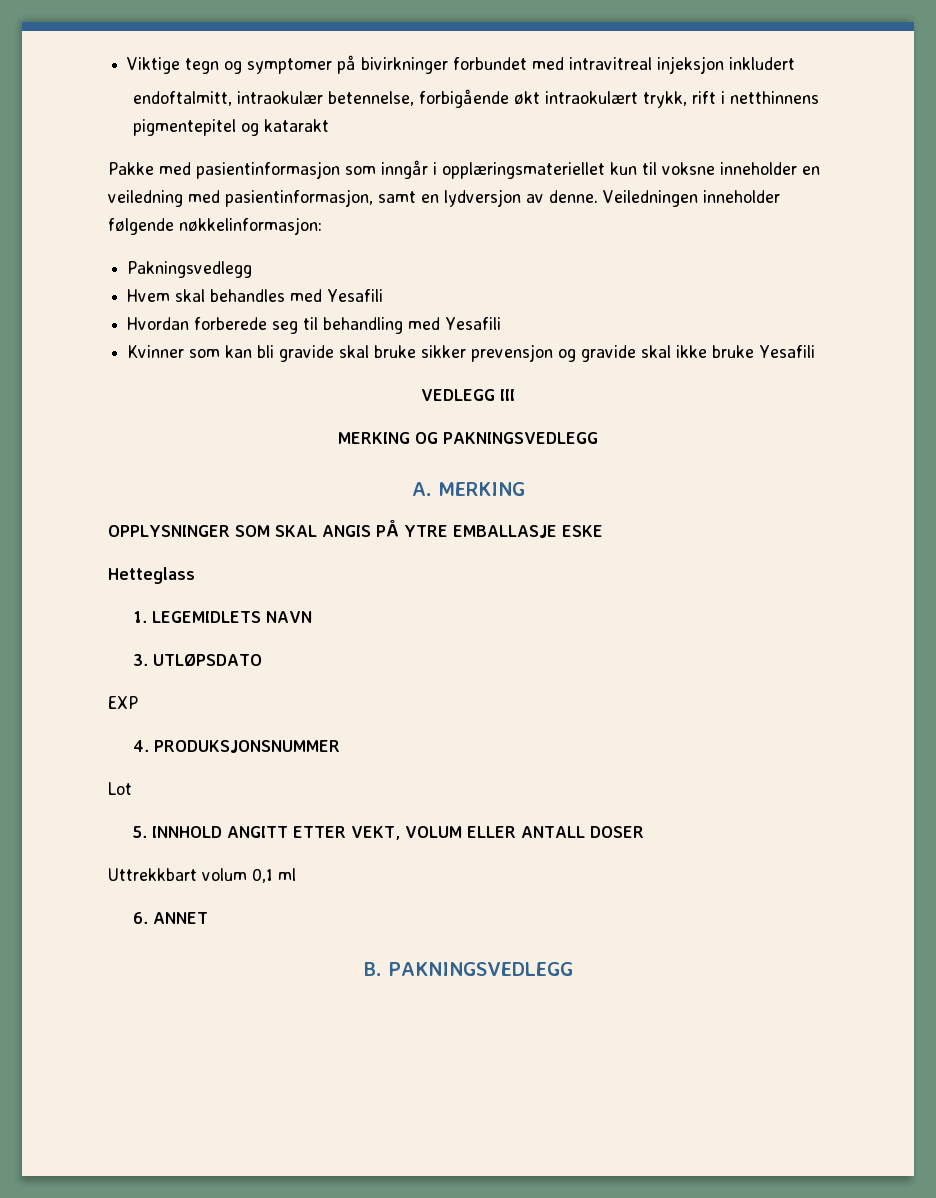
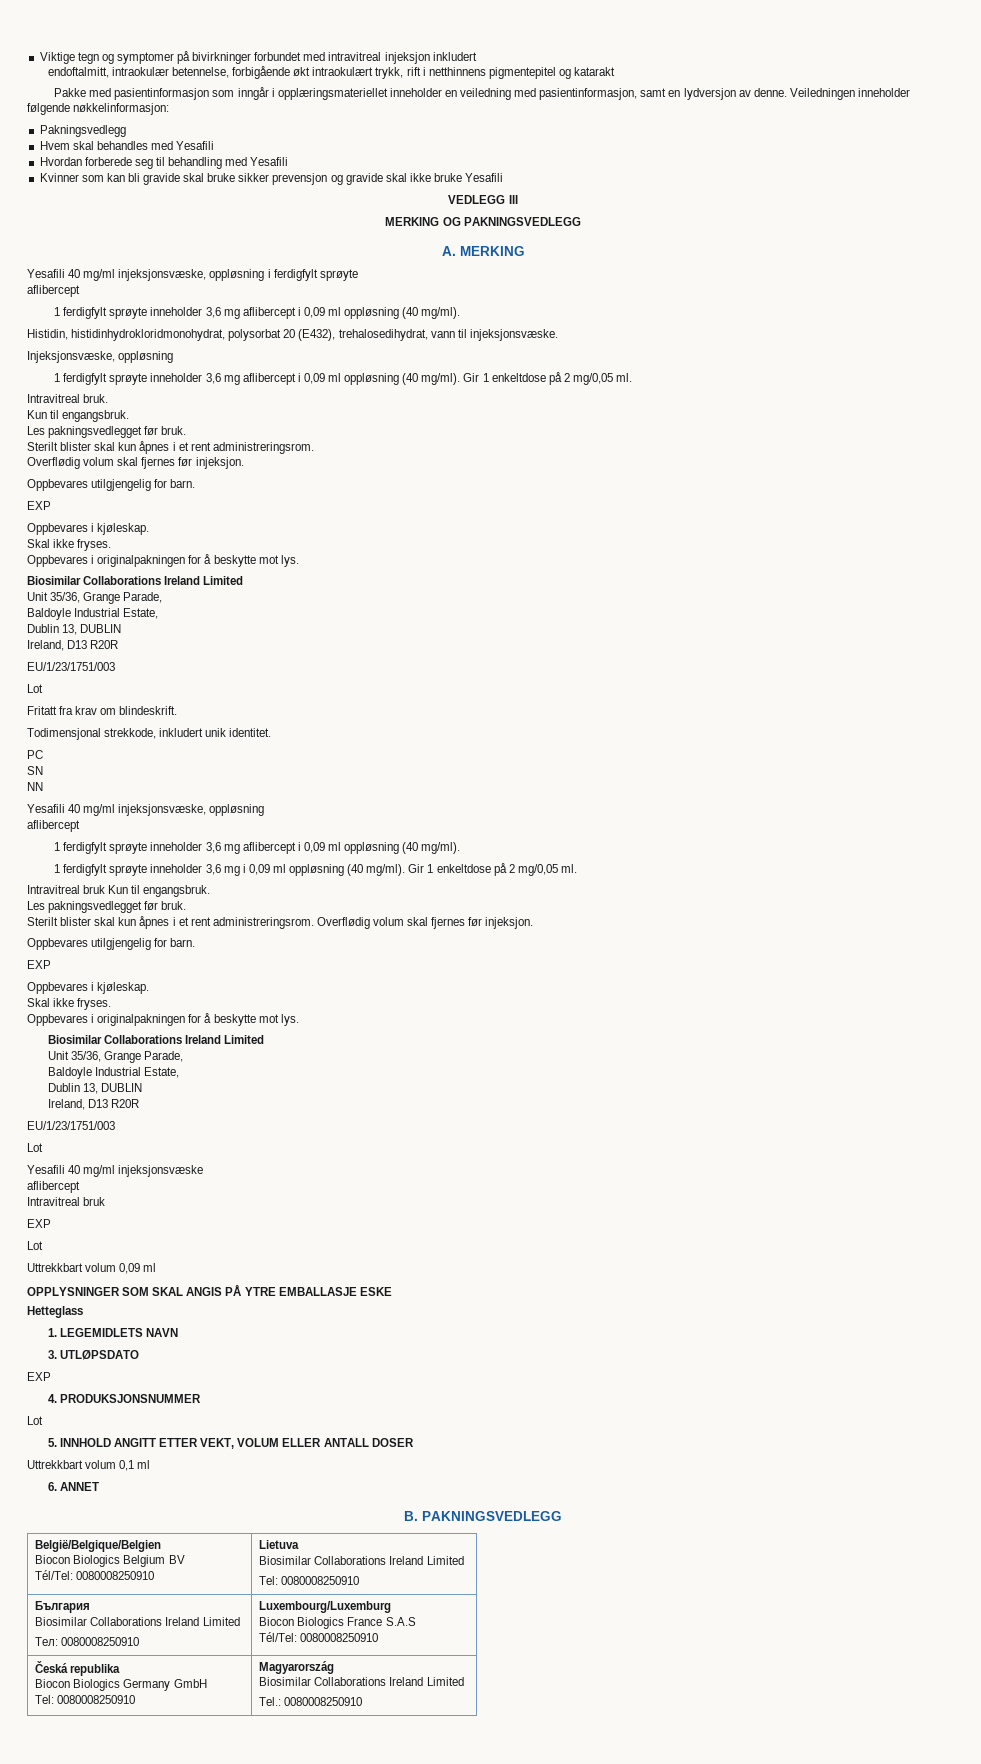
- Pakke med pasientinformasjon som inngår i opplæringsmateriellet kun til voksne inneholder en veiledning med pasientinformasjon, samt en lydversjon av denne.
+ Pakke med pasientinformasjon som inngår i opplæringsmateriellet inneholder en veiledning med pasientinformasjon, samt en lydversjon av denne.
+ Yesafili 40 mg/ml injeksjonsvæske, oppløsning i ferdigfylt sprøyte
+ aflibercept
+ 1 ferdigfylt sprøyte inneholder 3,6 mg aflibercept i 0,09 ml oppløsning (40 mg/ml).
+ Histidin, histidinhydrokloridmonohydrat, polysorbat 20 (E432), trehalosedihydrat, vann til injeksjonsvæske.
+ Injeksjonsvæske, oppløsning
+ 1 ferdigfylt sprøyte inneholder 3,6 mg aflibercept i 0,09 ml oppløsning (40 mg/ml). Gir 1 enkeltdose på 2 mg/0,05 ml.
+ Intravitreal bruk.
+ Kun til engangsbruk.
+ Les pakningsvedlegget før bruk.
+ Sterilt blister skal kun åpnes i et rent administreringsrom.
+ Overflødig volum skal fjernes før injeksjon.
+ Oppbevares utilgjengelig for barn.
+ EXP
+ Oppbevares i kjøleskap.
+ Skal ikke fryses.
+ Oppbevares i originalpakningen for å beskytte mot lys.
+ Biosimilar Collaborations Ireland Limited
+ Unit 35/36, Grange Parade,
+ Baldoyle Industrial Estate,
+ Dublin 13, DUBLIN
+ Ireland, D13 R20R
+ EU/1/23/1751/003
+ Lot
+ Fritatt fra krav om blindeskrift.
+ Todimensjonal strekkode, inkludert unik identitet.
+ PC
+ SN
+ NN
+ Yesafili 40 mg/ml injeksjonsvæske, oppløsning
+ aflibercept
+ 1 ferdigfylt sprøyte inneholder 3,6 mg aflibercept i 0,09 ml oppløsning (40 mg/ml).
+ 1 ferdigfylt sprøyte inneholder 3,6 mg i 0,09 ml oppløsning (40 mg/ml). Gir 1 enkeltdose på 2 mg/0,05 ml.
+ Intravitreal bruk Kun til engangsbruk.
+ Les pakningsvedlegget før bruk.
+ Sterilt blister skal kun åpnes i et rent administreringsrom. Overflødig volum skal fjernes før injeksjon.
+ Oppbevares utilgjengelig for barn.
+ EXP
+ Oppbevares i kjøleskap.
+ Skal ikke fryses.
+ Oppbevares i originalpakningen for å beskytte mot lys.
+ Biosimilar Collaborations Ireland Limited
+ Unit 35/36, Grange Parade,
+ Baldoyle Industrial Estate,
+ Dublin 13, DUBLIN
+ Ireland, D13 R20R
+ EU/1/23/1751/003
+ Lot
+ Yesafili 40 mg/ml injeksjonsvæske
+ aflibercept
+ Intravitreal bruk
+ EXP
+ Lot
+ Uttrekkbart volum 0,09 ml
+ België/Belgique/Belgien
+ Biocon Biologics Belgium BV
+ Tél/Tel: 0080008250910 | Lietuva
+ Biosimilar Collaborations Ireland Limited
+ Tel: 0080008250910
+ България
+ Biosimilar Collaborations Ireland Limited
+ Тел: 0080008250910 | Luxembourg/Luxemburg
+ Biocon Biologics France S.A.S
+ Tél/Tel: 0080008250910
+ Česká republika
+ Biocon Biologics Germany GmbH
+ Tel: 0080008250910 | Magyarország
+ Biosimilar Collaborations Ireland Limited
+ Tel.: 0080008250910

